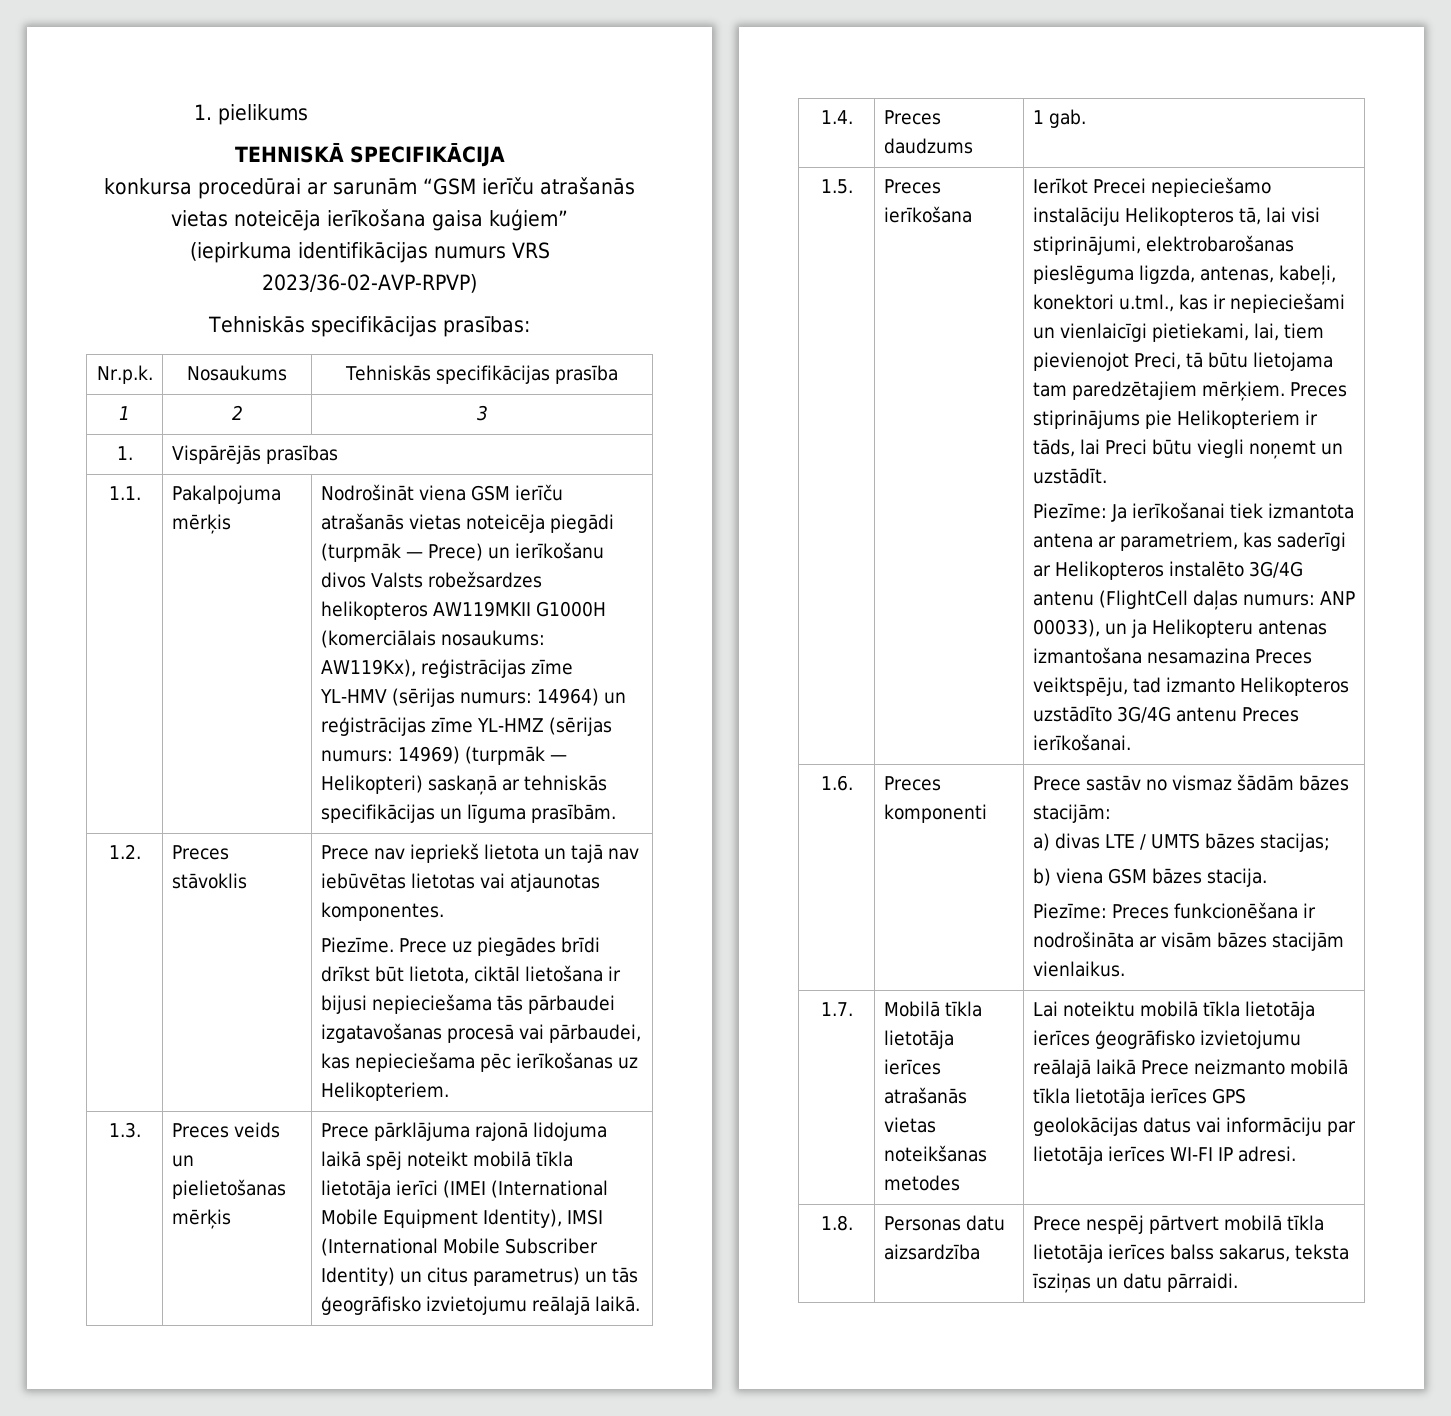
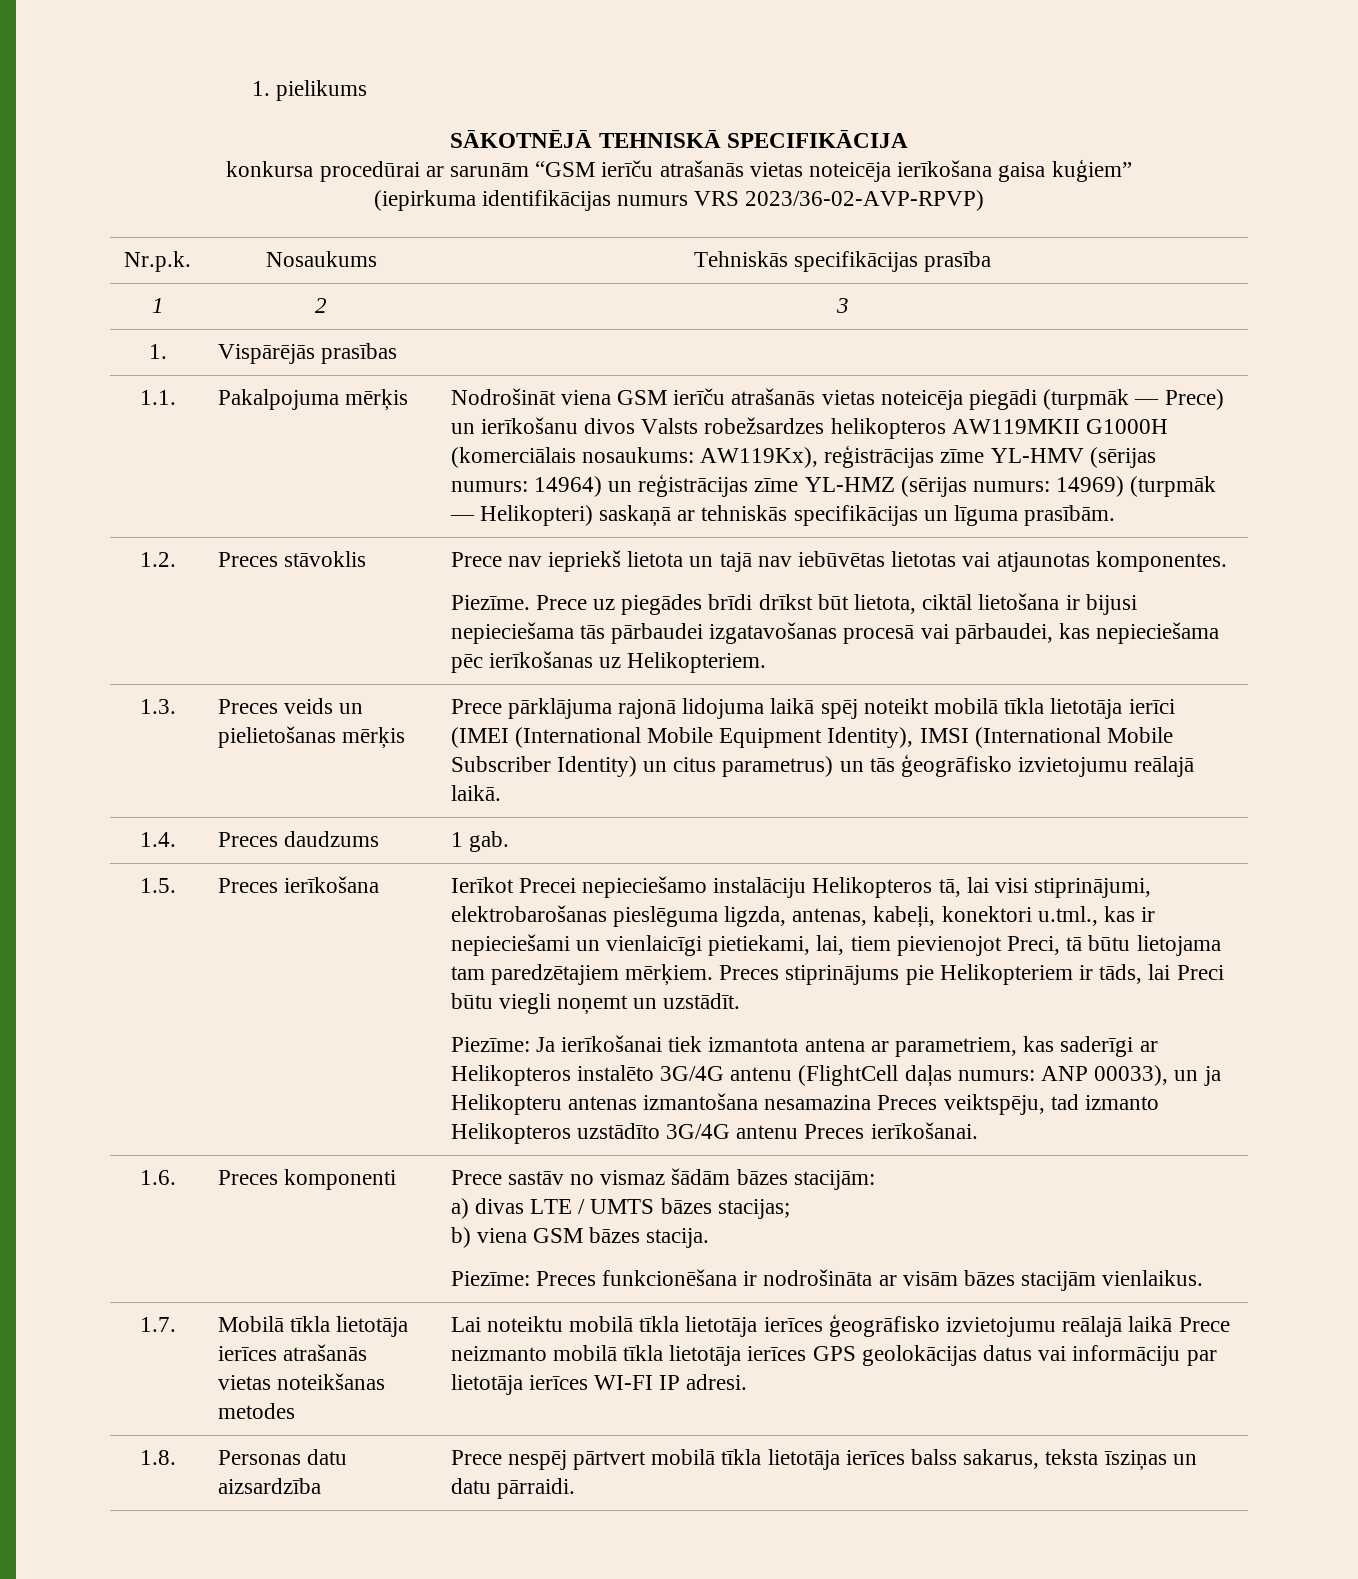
- TEHNISKĀ SPECIFIKĀCIJA
+ SĀKOTNĒJĀ TEHNISKĀ SPECIFIKĀCIJA
- Tehniskās specifikācijas prasības:

